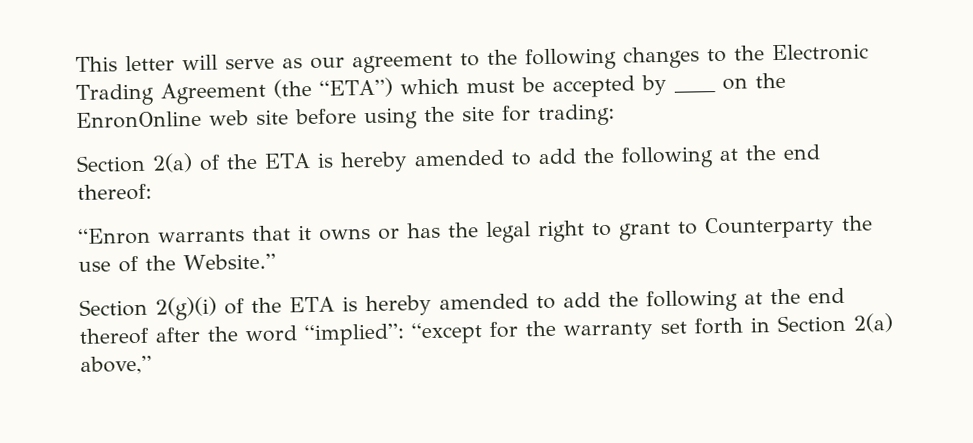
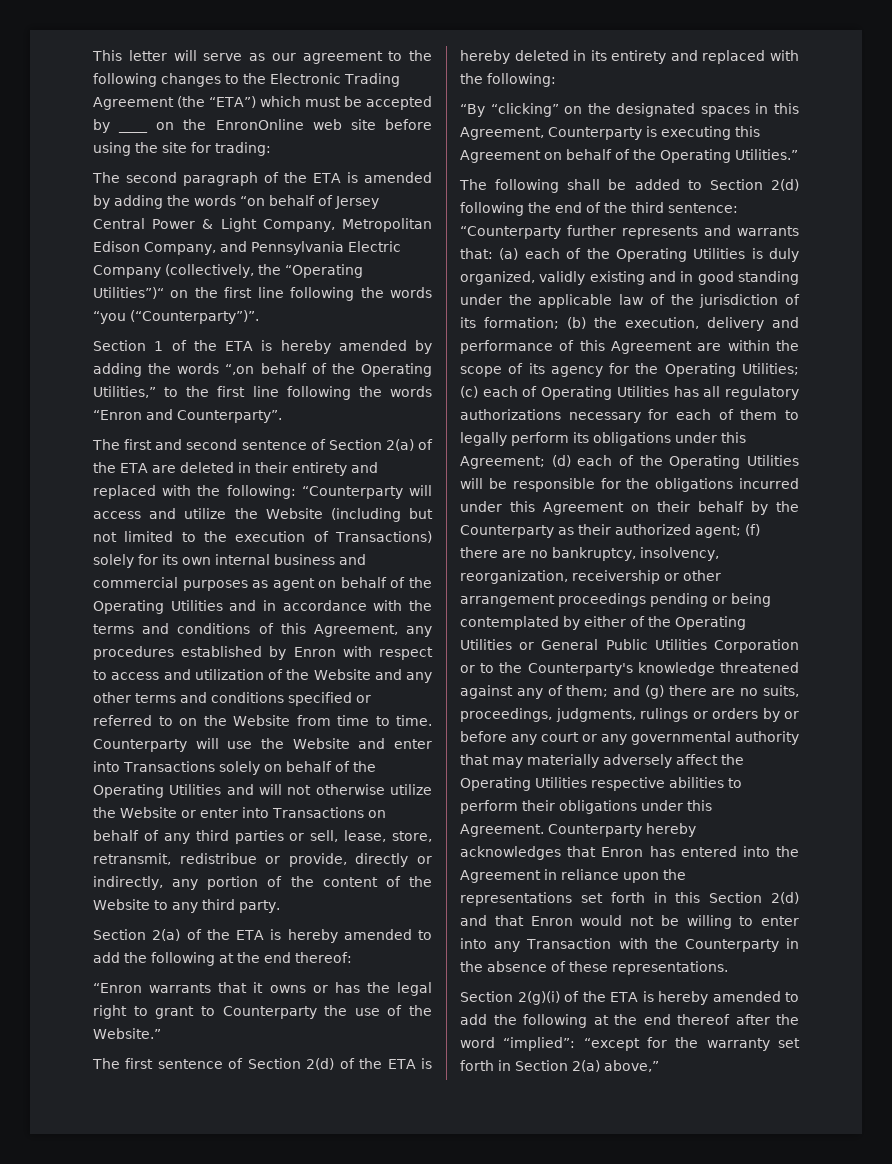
+ The second paragraph of the ETA is amended by adding the words “on behalf of Jersey Central Power & Light Company, Metropolitan Edison Company, and Pennsylvania Electric Company (collectively, the “Operating Utilities”)“ on the first line following the words “you (“Counterparty”)”.
+ Section 1 of the ETA is hereby amended by adding the words “,on behalf of the Operating Utilities,” to the first line following the words “Enron and Counterparty”.
+ The first and second sentence of Section 2(a) of the ETA are deleted in their entirety and replaced with the following: “Counterparty will access and utilize the Website (including but not limited to the execution of Transactions) solely for its own internal business and commercial purposes as agent on behalf of the Operating Utilities and in accordance with the terms and conditions of this Agreement, any procedures established by Enron with respect to access and utilization of the Website and any other terms and conditions specified or referred to on the Website from time to time. Counterparty will use the Website and enter into Transactions solely on behalf of the Operating Utilities and will not otherwise utilize the Website or enter into Transactions on behalf of any third parties or sell, lease, store, retransmit, redistribue or provide, directly or indirectly, any portion of the content of the Website to any third party.
+ The first sentence of Section 2(d) of the ETA is hereby deleted in its entirety and replaced with the following:
+ “By “clicking” on the designated spaces in this Agreement, Counterparty is executing this Agreement on behalf of the Operating Utilities.”
+ The following shall be added to Section 2(d) following the end of the third sentence: “Counterparty further represents and warrants that: (a) each of the Operating Utilities is duly organized, validly existing and in good standing under the applicable law of the jurisdiction of its formation; (b) the execution, delivery and performance of this Agreement are within the scope of its agency for the Operating Utilities; (c) each of Operating Utilities has all regulatory authorizations necessary for each of them to legally perform its obligations under this Agreement; (d) each of the Operating Utilities will be responsible for the obligations incurred under this Agreement on their behalf by the Counterparty as their authorized agent; (f) there are no bankruptcy, insolvency, reorganization, receivership or other arrangement proceedings pending or being contemplated by either of the Operating Utilities or General Public Utilities Corporation or to the Counterparty's knowledge threatened against any of them; and (g) there are no suits, proceedings, judgments, rulings or orders by or before any court or any governmental authority that may materially adversely affect the Operating Utilities respective abilities to perform their obligations under this Agreement. Counterparty hereby acknowledges that Enron has entered into the Agreement in reliance upon the representations set forth in this Section 2(d) and that Enron would not be willing to enter into any Transaction with the Counterparty in the absence of these representations.

